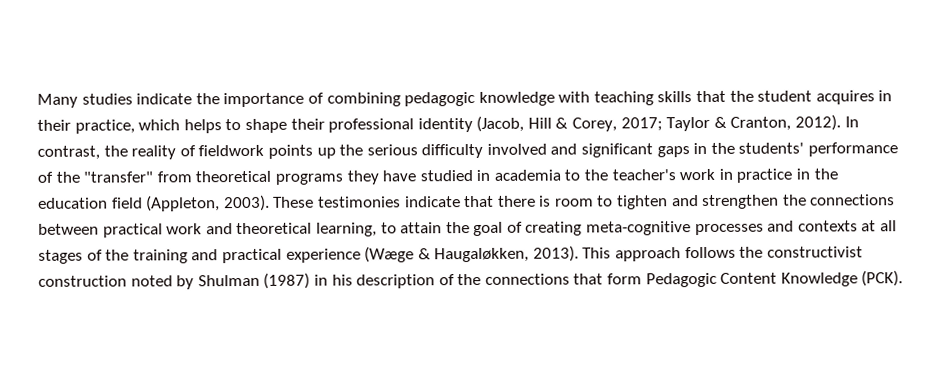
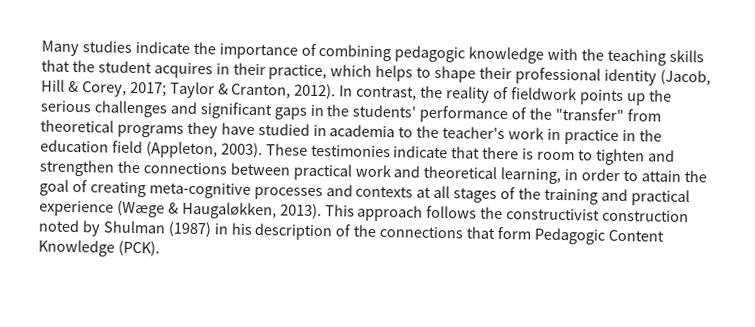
- Many studies indicate the importance of combining pedagogic knowledge with teaching skills that the student acquires in their practice, which helps to shape their professional identity (Jacob, Hill & Corey, 2017; Taylor & Cranton, 2012).
+ Many studies indicate the importance of combining pedagogic knowledge with the teaching skills that the student acquires in their practice, which helps to shape their professional identity (Jacob, Hill & Corey, 2017; Taylor & Cranton, 2012).
- In contrast, the reality of fieldwork points up the serious difficulty involved and significant gaps in the students' performance of the "transfer" from theoretical programs they have studied in academia to the teacher's work in practice in the education field (Appleton, 2003).
+ In contrast, the reality of fieldwork points up the serious challenges and significant gaps in the students' performance of the "transfer" from theoretical programs they have studied in academia to the teacher's work in practice in the education field (Appleton, 2003).
- These testimonies indicate that there is room to tighten and strengthen the connections between practical work and theoretical learning, to attain the goal of creating meta-cognitive processes and contexts at all stages of the training and practical experience (Wæge & Haugaløkken, 2013).
+ These testimonies indicate that there is room to tighten and strengthen the connections between practical work and theoretical learning, in order to attain the goal of creating meta-cognitive processes and contexts at all stages of the training and practical experience (Wæge & Haugaløkken, 2013).

